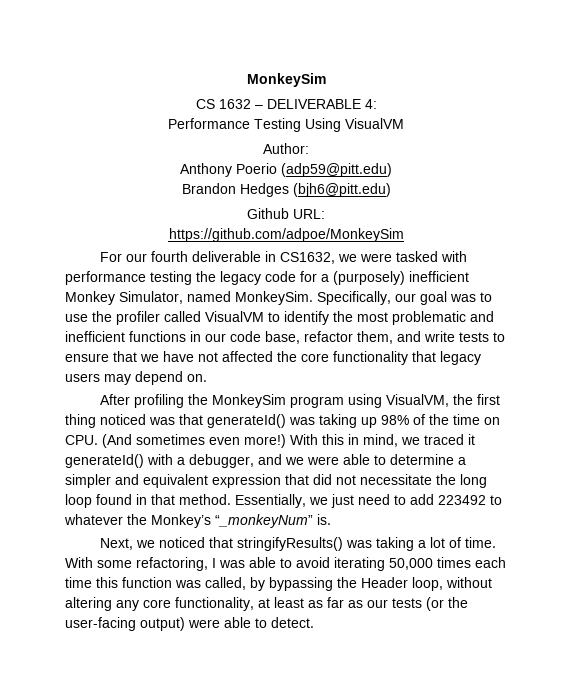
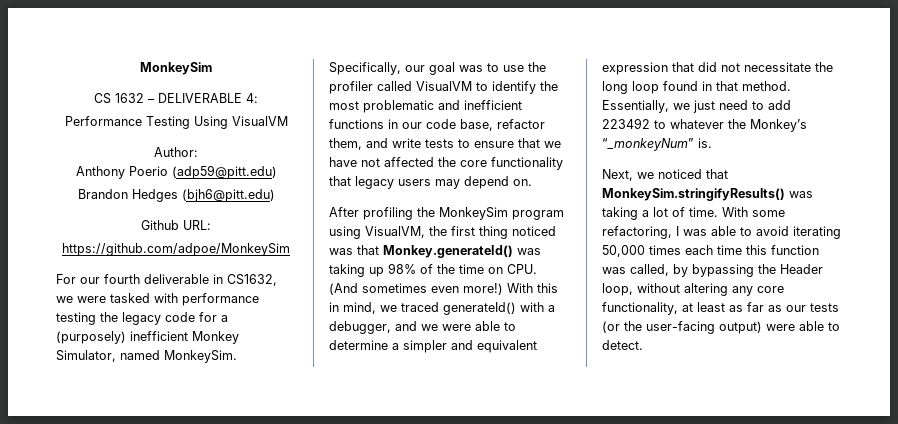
- After profiling the MonkeySim program using VisualVM, the first thing noticed was that generateId() was taking up 98% of the time on CPU. (And sometimes even more!)
+ After profiling the MonkeySim program using VisualVM, the first thing noticed was that Monkey.generateId() was taking up 98% of the time on CPU. (And sometimes even more!)
- With this in mind, we traced it generateId() with a debugger, and we were able to determine a simpler and equivalent expression that did not necessitate the long loop found in that method.
+ With this in mind, we traced generateId() with a debugger, and we were able to determine a simpler and equivalent expression that did not necessitate the long loop found in that method.
- Next, we noticed that stringifyResults() was taking a lot of time.
+ Next, we noticed that MonkeySim.stringifyResults() was taking a lot of time.

